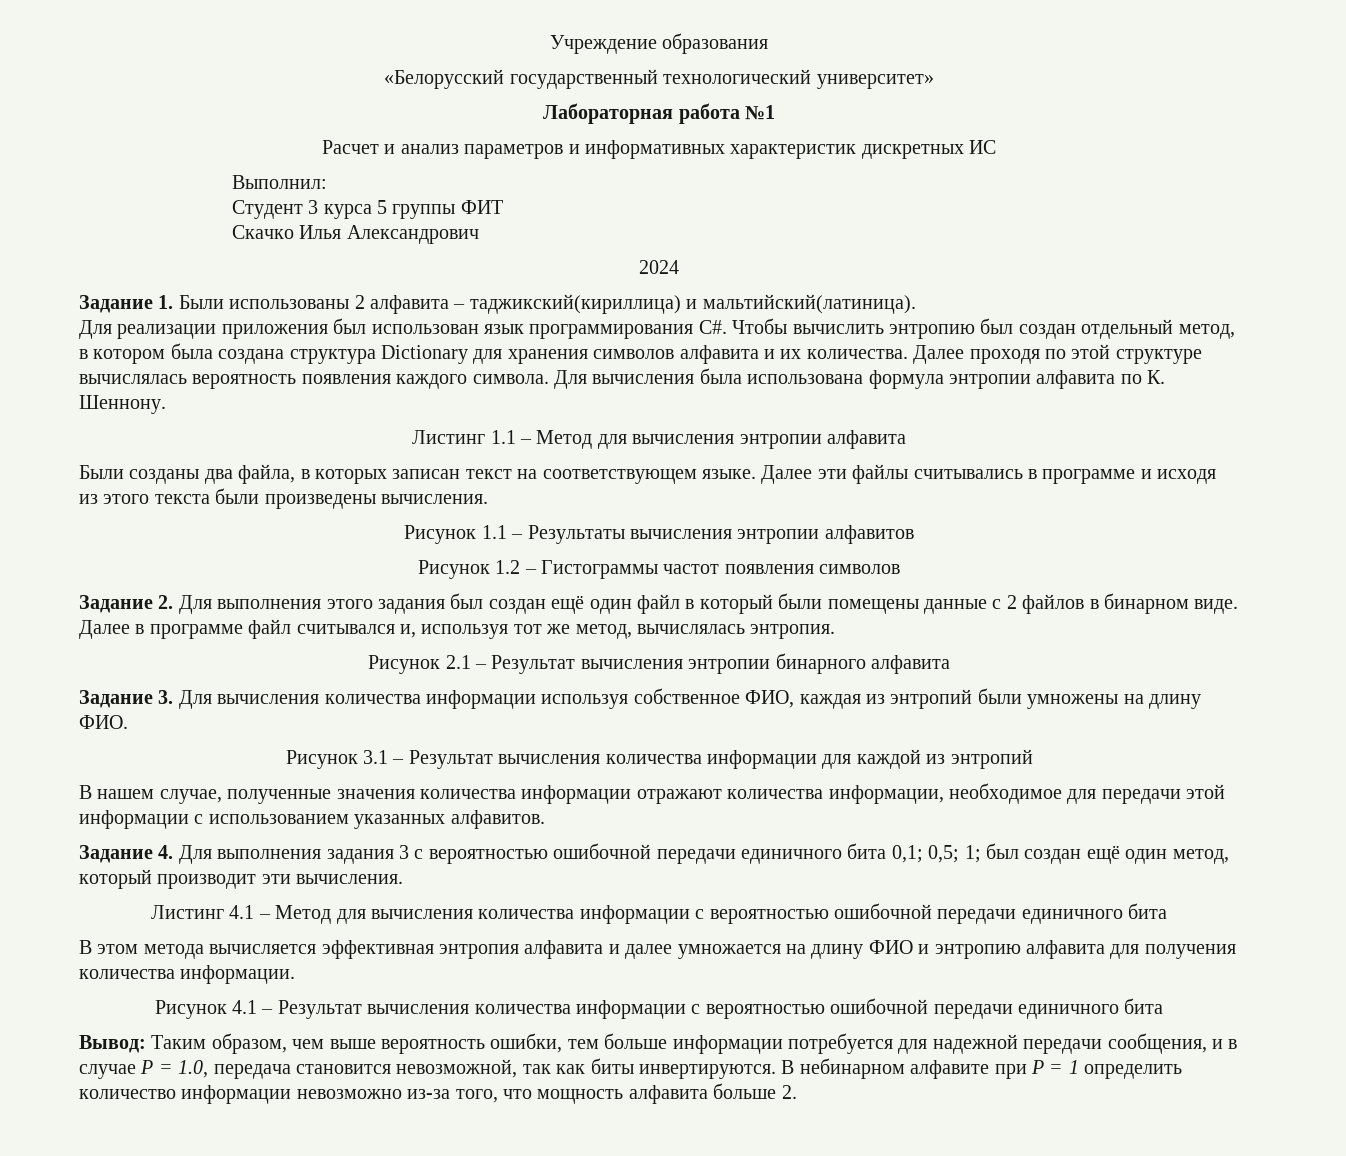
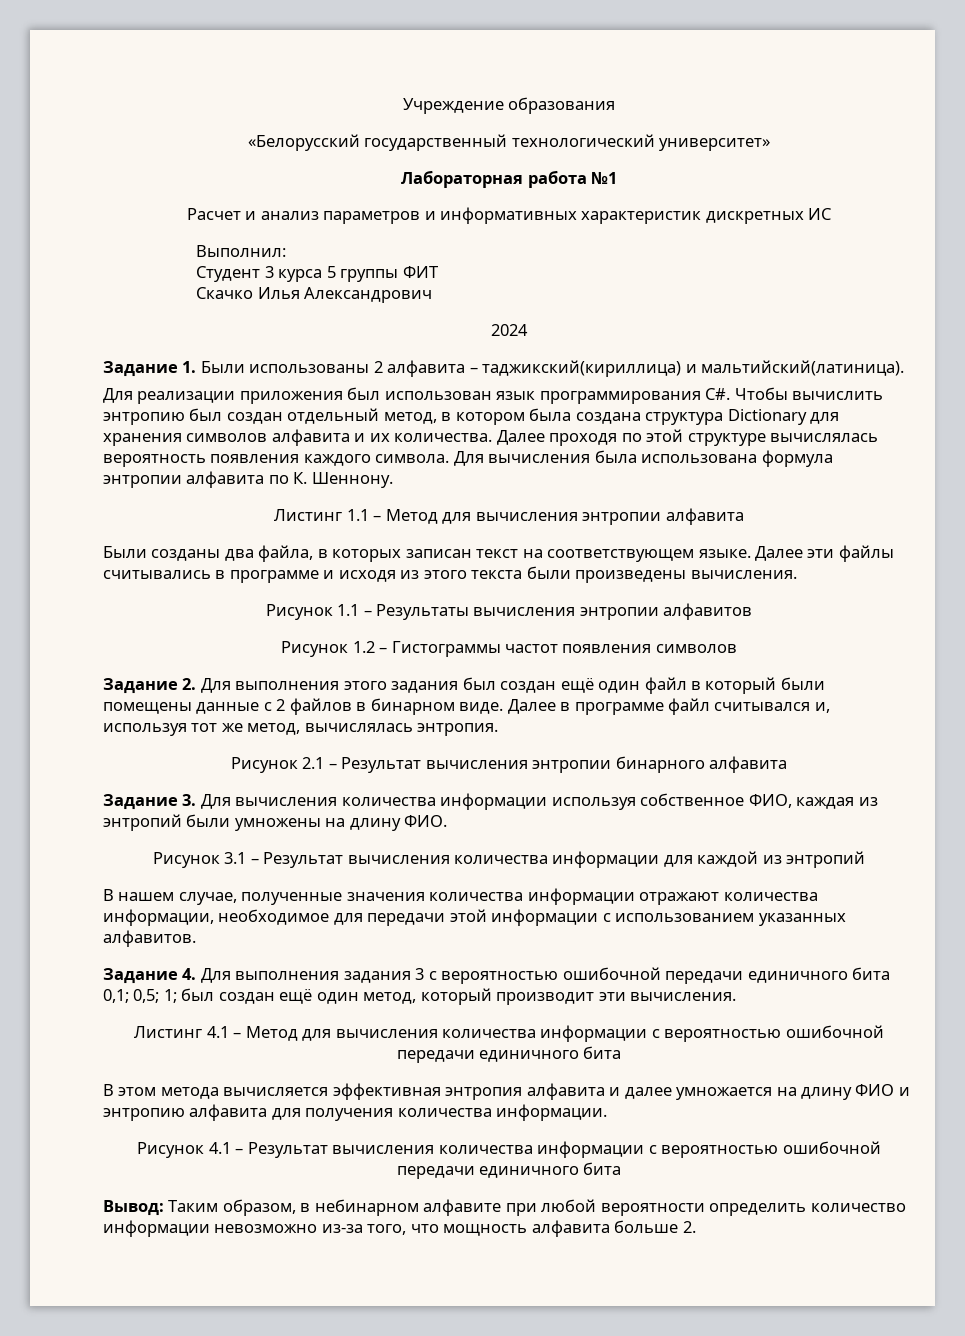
- Вывод: Таким образом, чем выше вероятность ошибки, тем больше информации потребуется для надежной передачи сообщения, и в случае P = 1.0, передача становится невозможной, так как биты инвертируются. В небинарном алфавите при P = 1 определить количество информации невозможно из-за того, что мощность алфавита больше 2.
+ Вывод: Таким образом, в небинарном алфавите при любой вероятности определить количество информации невозможно из-за того, что мощность алфавита больше 2.

